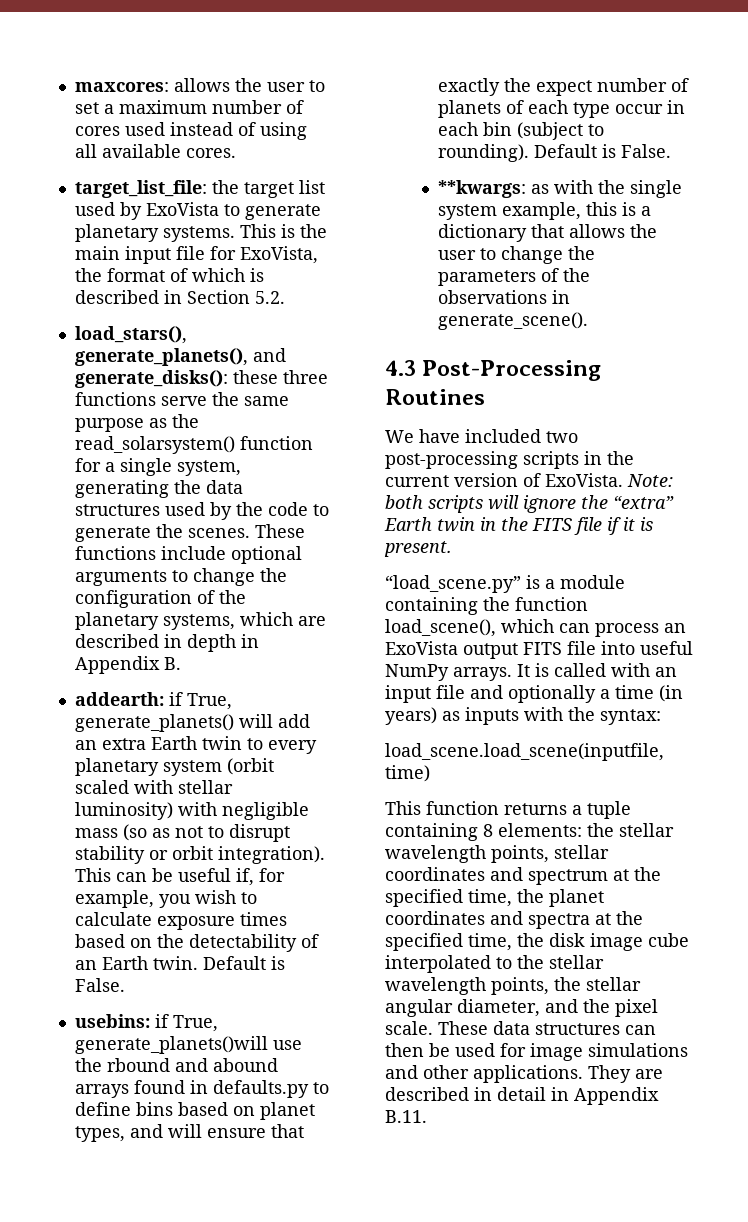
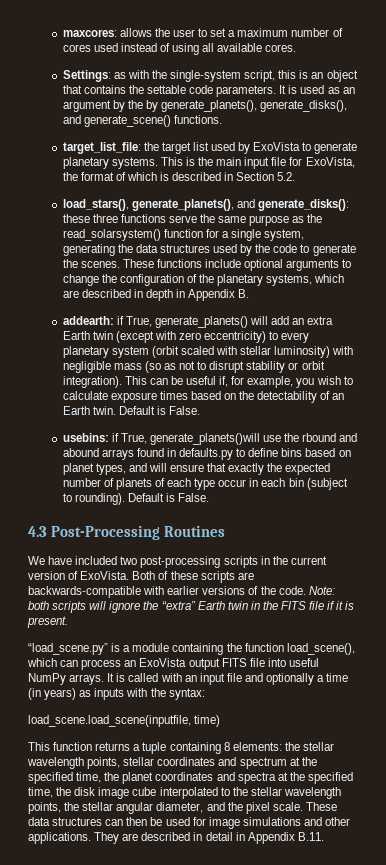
+ Settings: as with the single-system script, this is an object that contains the settable code parameters. It is used as an argument by the by generate_planets(), generate_disks(), and generate_scene() functions.
- addearth: if True, generate_planets() will add an extra Earth twin to every planetary system (orbit scaled with stellar luminosity) with negligible mass (so as not to disrupt stability or orbit integration).
+ addearth: if True, generate_planets() will add an extra Earth twin (except with zero eccentricity) to every planetary system (orbit scaled with stellar luminosity) with negligible mass (so as not to disrupt stability or orbit integration).
- usebins: if True, generate_planets()will use the rbound and abound arrays found in defaults.py to define bins based on planet types, and will ensure that exactly the expect number of planets of each type occur in each bin (subject to rounding).
+ usebins: if True, generate_planets()will use the rbound and abound arrays found in defaults.py to define bins based on planet types, and will ensure that exactly the expected number of planets of each type occur in each bin (subject to rounding).
- **kwargs: as with the single system example, this is a dictionary that allows the user to change the parameters of the observations in generate_scene().
+ Both of these scripts are backwards-compatible with earlier versions of the code.

